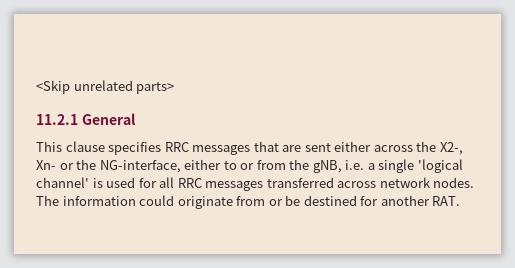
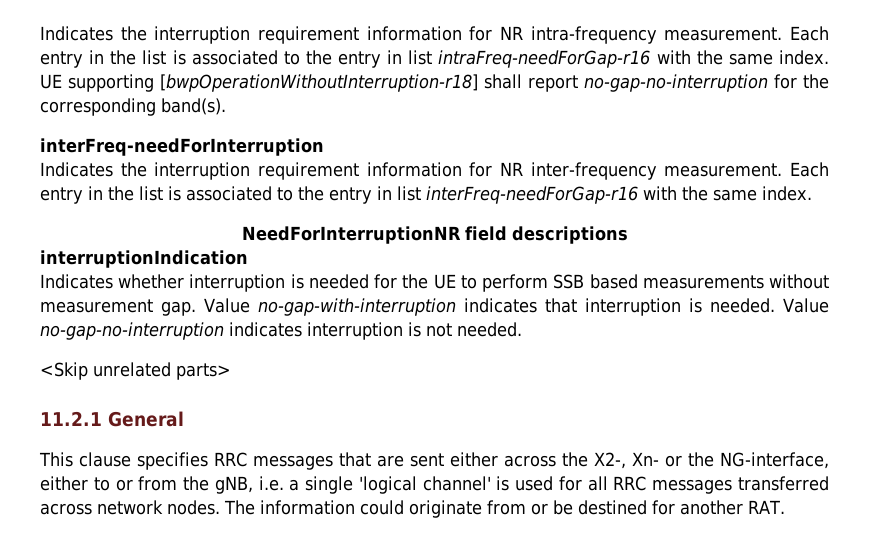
+ Indicates the interruption requirement information for NR intra-frequency measurement. Each entry in the list is associated to the entry in list intraFreq-needForGap-r16 with the same index. UE supporting [bwpOperationWithoutInterruption-r18] shall report no-gap-no-interruption for the corresponding band(s).
+ interFreq-needForInterruption
+ Indicates the interruption requirement information for NR inter-frequency measurement. Each entry in the list is associated to the entry in list interFreq-needForGap-r16 with the same index.
+ NeedForInterruptionNR field descriptions
+ interruptionIndication
+ Indicates whether interruption is needed for the UE to perform SSB based measurements without measurement gap. Value no-gap-with-interruption indicates that interruption is needed. Value no-gap-no-interruption indicates interruption is not needed.

